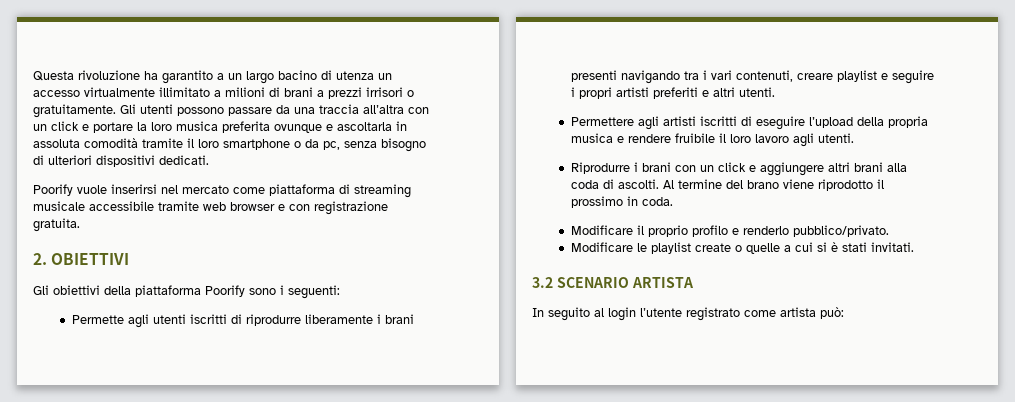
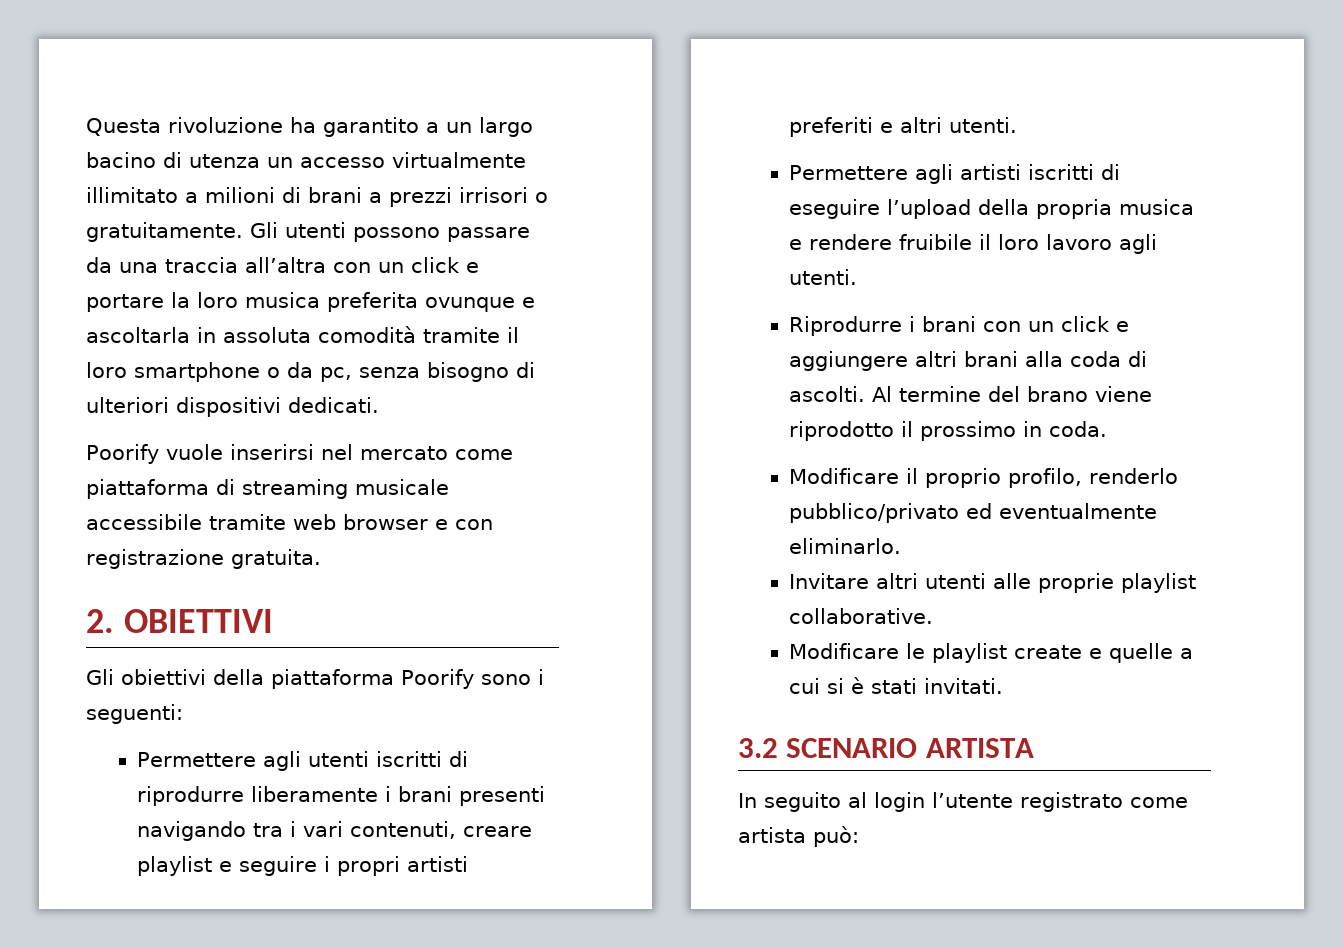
- Permette agli utenti iscritti di riprodurre liberamente i brani presenti navigando tra i vari contenuti, creare playlist e seguire i propri artisti preferiti e altri utenti.
+ Permettere agli utenti iscritti di riprodurre liberamente i brani presenti navigando tra i vari contenuti, creare playlist e seguire i propri artisti preferiti e altri utenti.
- Modificare il proprio profilo e renderlo pubblico/privato.
+ Modificare il proprio profilo, renderlo pubblico/privato ed eventualmente eliminarlo.
+ Invitare altri utenti alle proprie playlist collaborative.
- Modificare le playlist create o quelle a cui si è stati invitati.
+ Modificare le playlist create e quelle a cui si è stati invitati.

